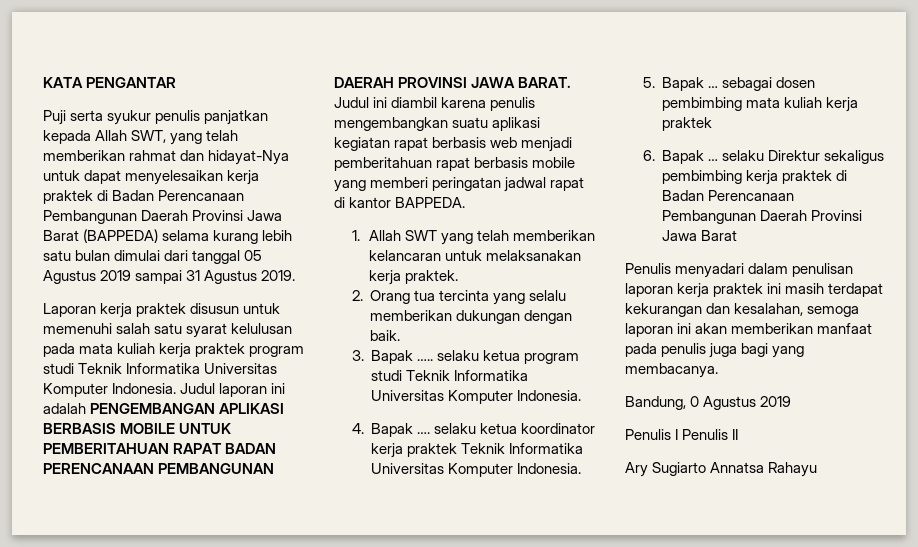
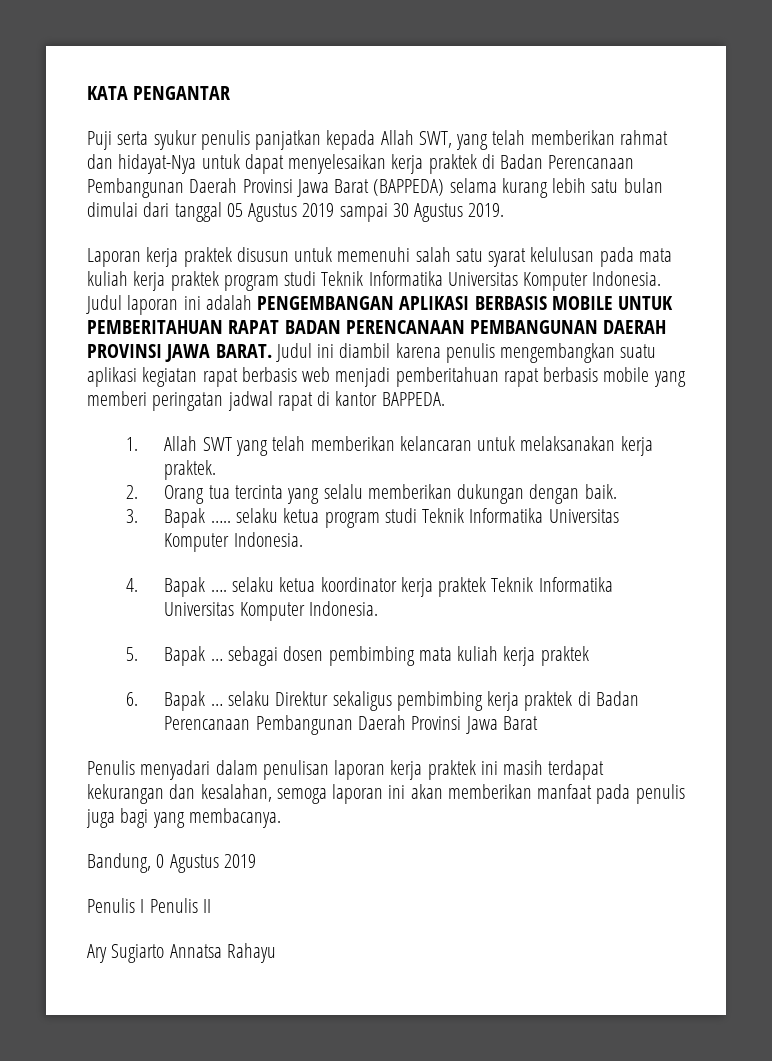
- Puji serta syukur penulis panjatkan kepada Allah SWT, yang telah memberikan rahmat dan hidayat-Nya untuk dapat menyelesaikan kerja praktek di Badan Perencanaan Pembangunan Daerah Provinsi Jawa Barat (BAPPEDA) selama kurang lebih satu bulan dimulai dari tanggal 05 Agustus 2019 sampai 31 Agustus 2019.
+ Puji serta syukur penulis panjatkan kepada Allah SWT, yang telah memberikan rahmat dan hidayat-Nya untuk dapat menyelesaikan kerja praktek di Badan Perencanaan Pembangunan Daerah Provinsi Jawa Barat (BAPPEDA) selama kurang lebih satu bulan dimulai dari tanggal 05 Agustus 2019 sampai 30 Agustus 2019.

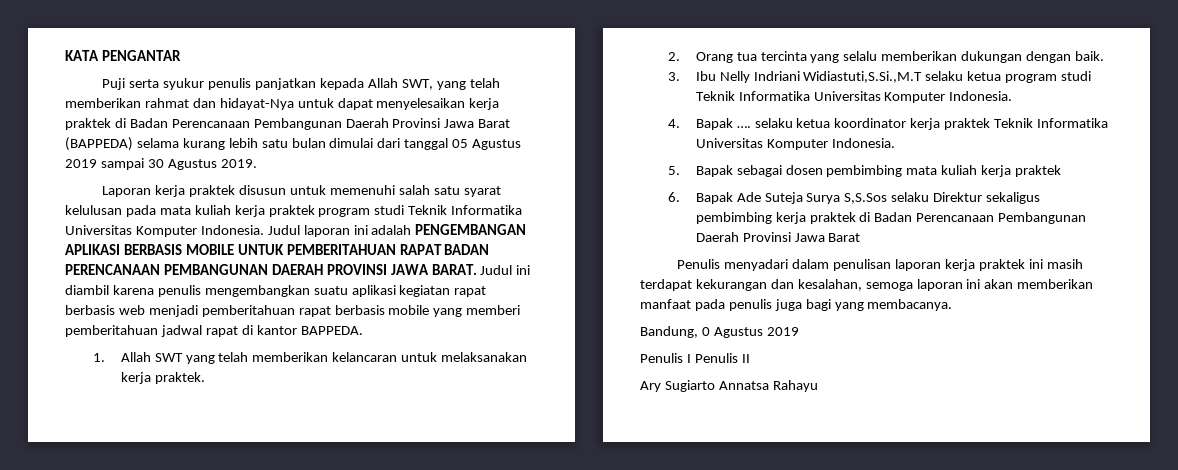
- Judul ini diambil karena penulis mengembangkan suatu aplikasi kegiatan rapat berbasis web menjadi pemberitahuan rapat berbasis mobile yang memberi peringatan jadwal rapat di kantor BAPPEDA.
+ Judul ini diambil karena penulis mengembangkan suatu aplikasi kegiatan rapat berbasis web menjadi pemberitahuan rapat berbasis mobile yang memberi pemberitahuan jadwal rapat di kantor BAPPEDA.
- 3. Bapak ….. selaku ketua program studi Teknik Informatika Universitas Komputer Indonesia.
+ 3. Ibu Nelly Indriani Widiastuti,S.Si.,M.T selaku ketua program studi Teknik Informatika Universitas Komputer Indonesia.
- 5. Bapak … sebagai dosen pembimbing mata kuliah kerja praktek
+ 5. Bapak sebagai dosen pembimbing mata kuliah kerja praktek
- 6. Bapak … selaku Direktur sekaligus pembimbing kerja praktek di Badan Perencanaan Pembangunan Daerah Provinsi Jawa Barat
+ 6. Bapak Ade Suteja Surya S,S.Sos selaku Direktur sekaligus pembimbing kerja praktek di Badan Perencanaan Pembangunan Daerah Provinsi Jawa Barat

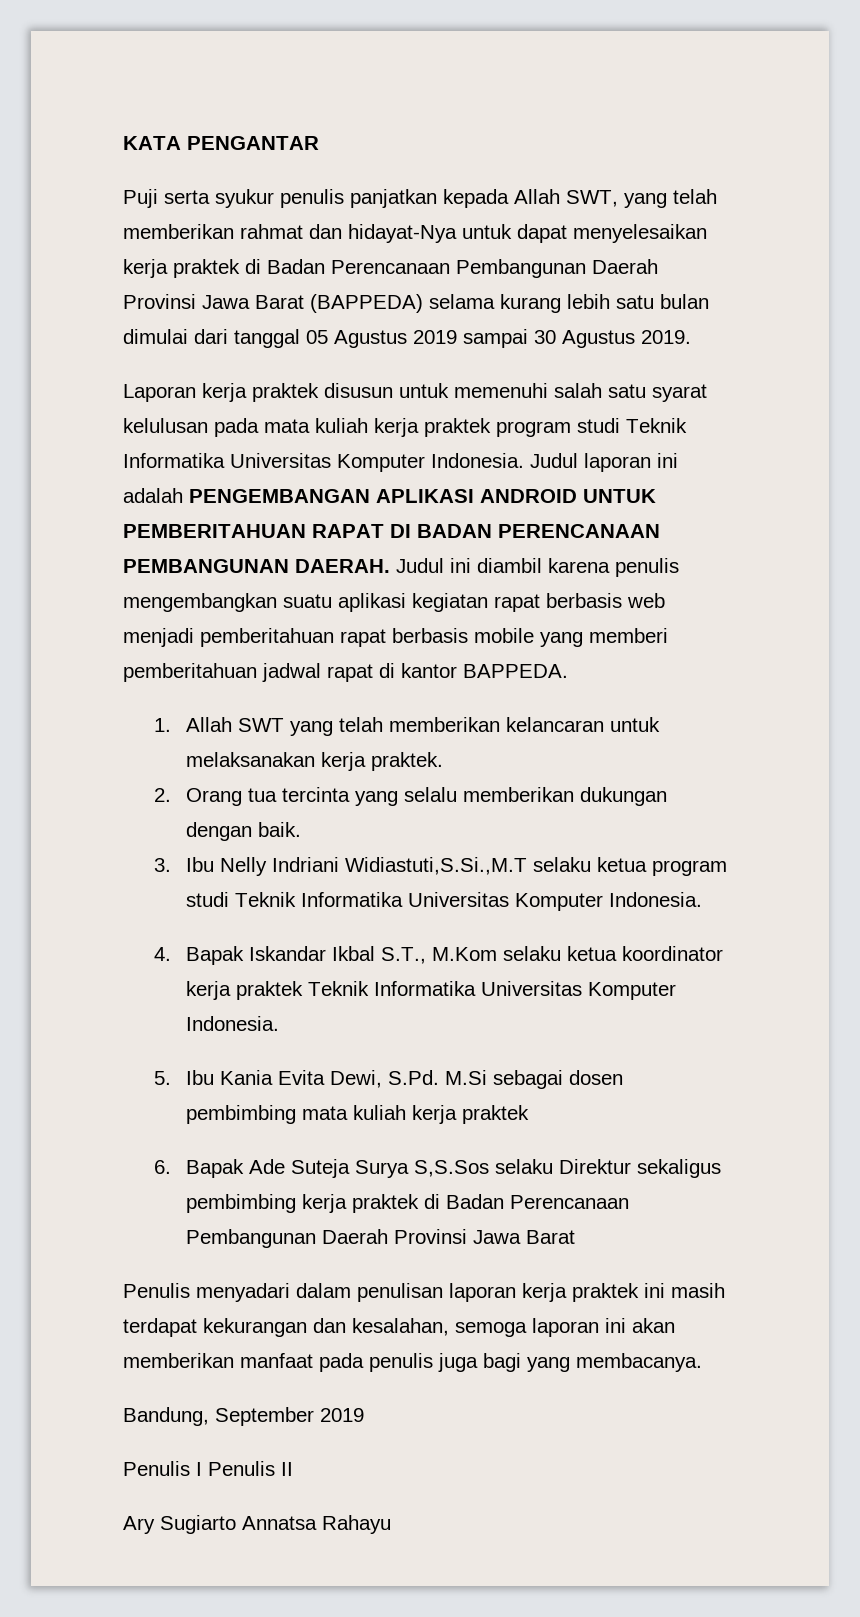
- Judul laporan ini adalah PENGEMBANGAN APLIKASI BERBASIS MOBILE UNTUK PEMBERITAHUAN RAPAT BADAN PERENCANAAN PEMBANGUNAN DAERAH PROVINSI JAWA BARAT.
+ Judul laporan ini adalah PENGEMBANGAN APLIKASI ANDROID UNTUK PEMBERITAHUAN RAPAT DI BADAN PERENCANAAN PEMBANGUNAN DAERAH.
- 4. Bapak …. selaku ketua koordinator kerja praktek Teknik Informatika Universitas Komputer Indonesia.
+ 4. Bapak Iskandar Ikbal S.T., M.Kom selaku ketua koordinator kerja praktek Teknik Informatika Universitas Komputer Indonesia.
- 5. Bapak sebagai dosen pembimbing mata kuliah kerja praktek
+ 5. Ibu Kania Evita Dewi, S.Pd. M.Si sebagai dosen pembimbing mata kuliah kerja praktek
- Bandung, 0 Agustus 2019
+ Bandung, September 2019

